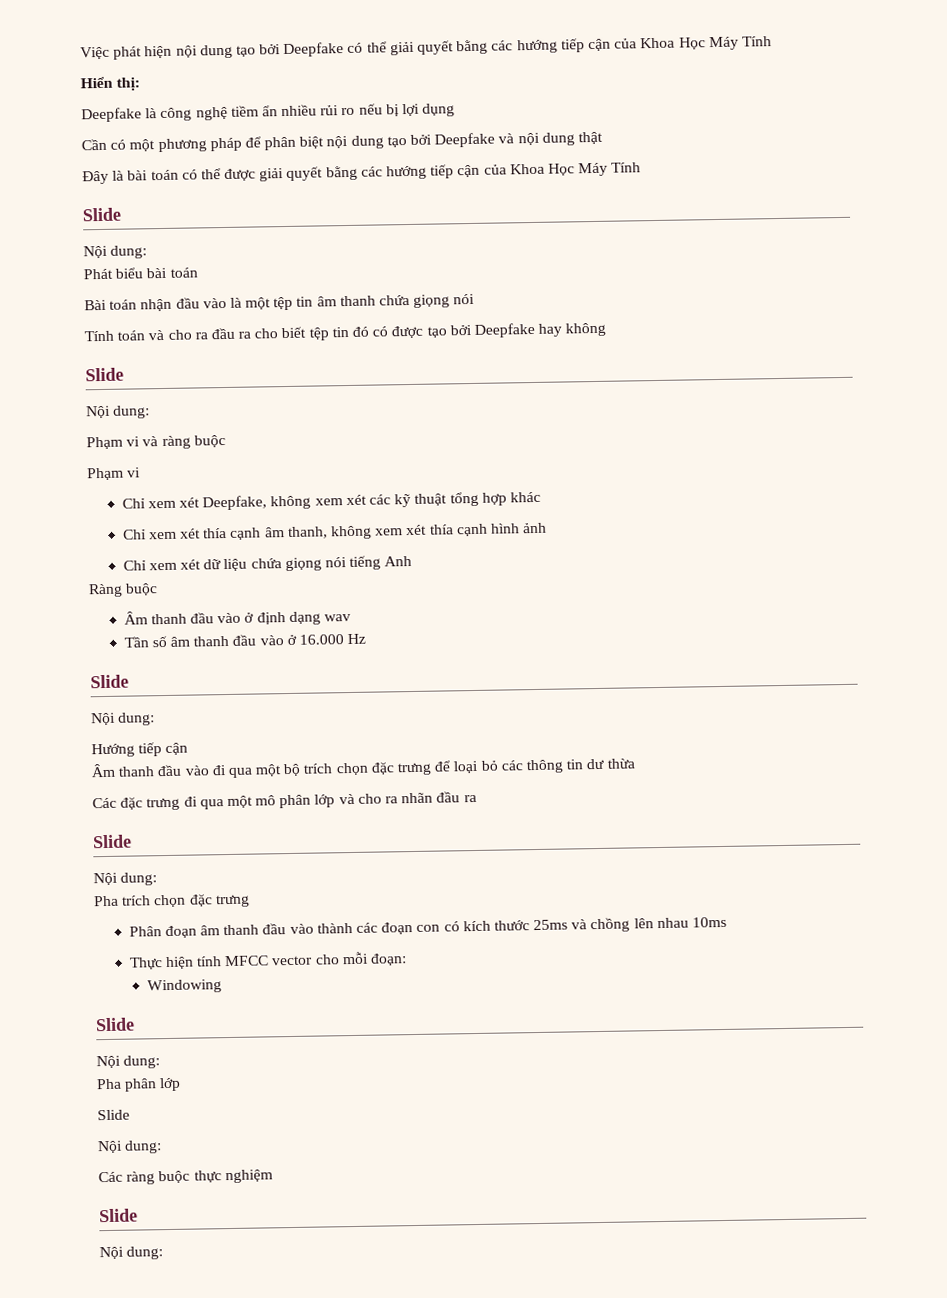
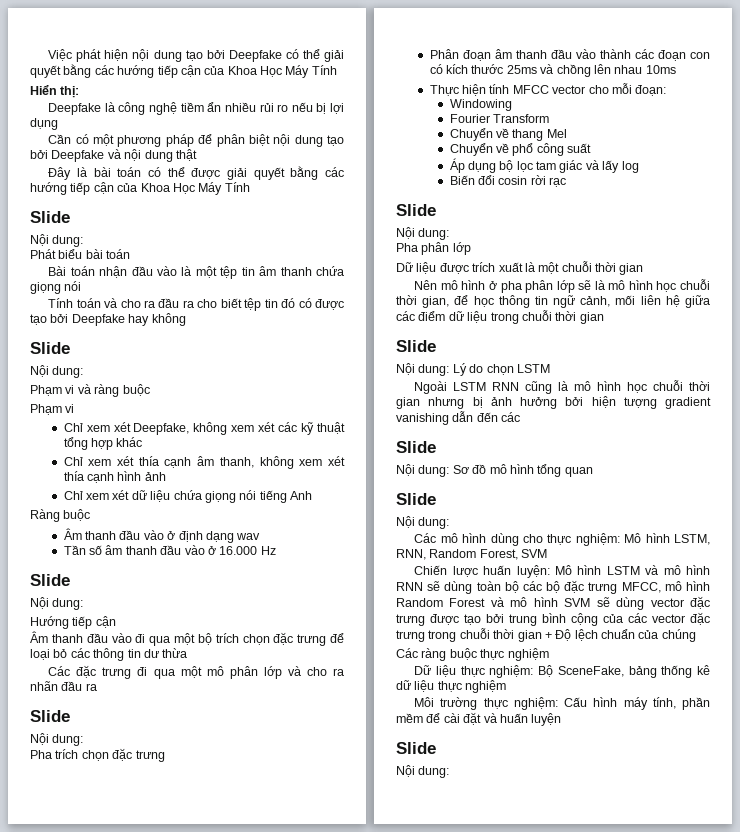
+ Fourier Transform
+ Chuyển về thang Mel
+ Chuyển về phổ công suất
+ Áp dụng bộ lọc tam giác và lấy log
+ Biến đổi cosin rời rạc
  Pha phân lớp
+ Dữ liệu được trích xuất là một chuỗi thời gian
+ Nên mô hình ở pha phân lớp sẽ là mô hình học chuỗi thời gian, để học thông tin ngữ cảnh, mối liên hệ giữa các điểm dữ liệu trong chuỗi thời gian
+ Slide
+ Nội dung: Lý do chọn LSTM
+ Ngoài LSTM RNN cũng là mô hình học chuỗi thời gian nhưng bị ảnh hưởng bởi hiện tượng gradient vanishing dẫn đến các
+ Slide
+ Nội dung: Sơ đồ mô hình tổng quan
  Slide
  Nội dung:
+ Các mô hình dùng cho thực nghiệm: Mô hình LSTM, RNN, Random Forest, SVM
+ Chiến lược huấn luyện: Mô hình LSTM và mô hình RNN sẽ dùng toàn bộ các bộ đặc trưng MFCC, mô hình Random Forest và mô hình SVM sẽ dùng vector đặc trưng được tạo bởi trung bình cộng của các vector đặc trưng trong chuỗi thời gian + Độ lệch chuẩn của chúng
+ Dữ liệu thực nghiệm: Bộ SceneFake, bảng thống kê dữ liệu thực nghiệm
+ Môi trường thực nghiệm: Cấu hình máy tính, phần mềm để cài đặt và huấn luyện

